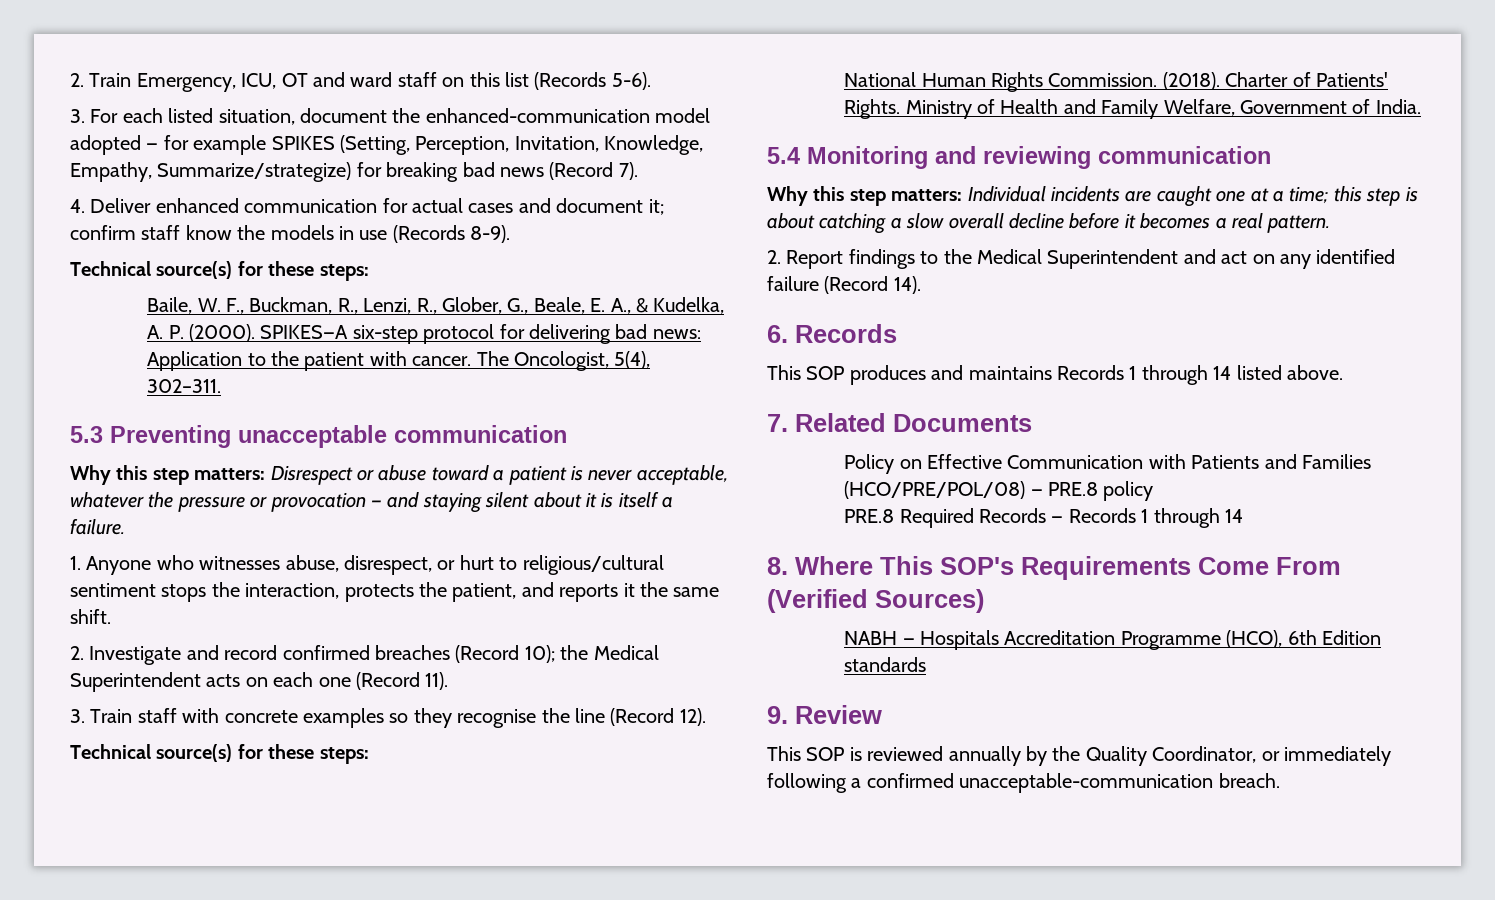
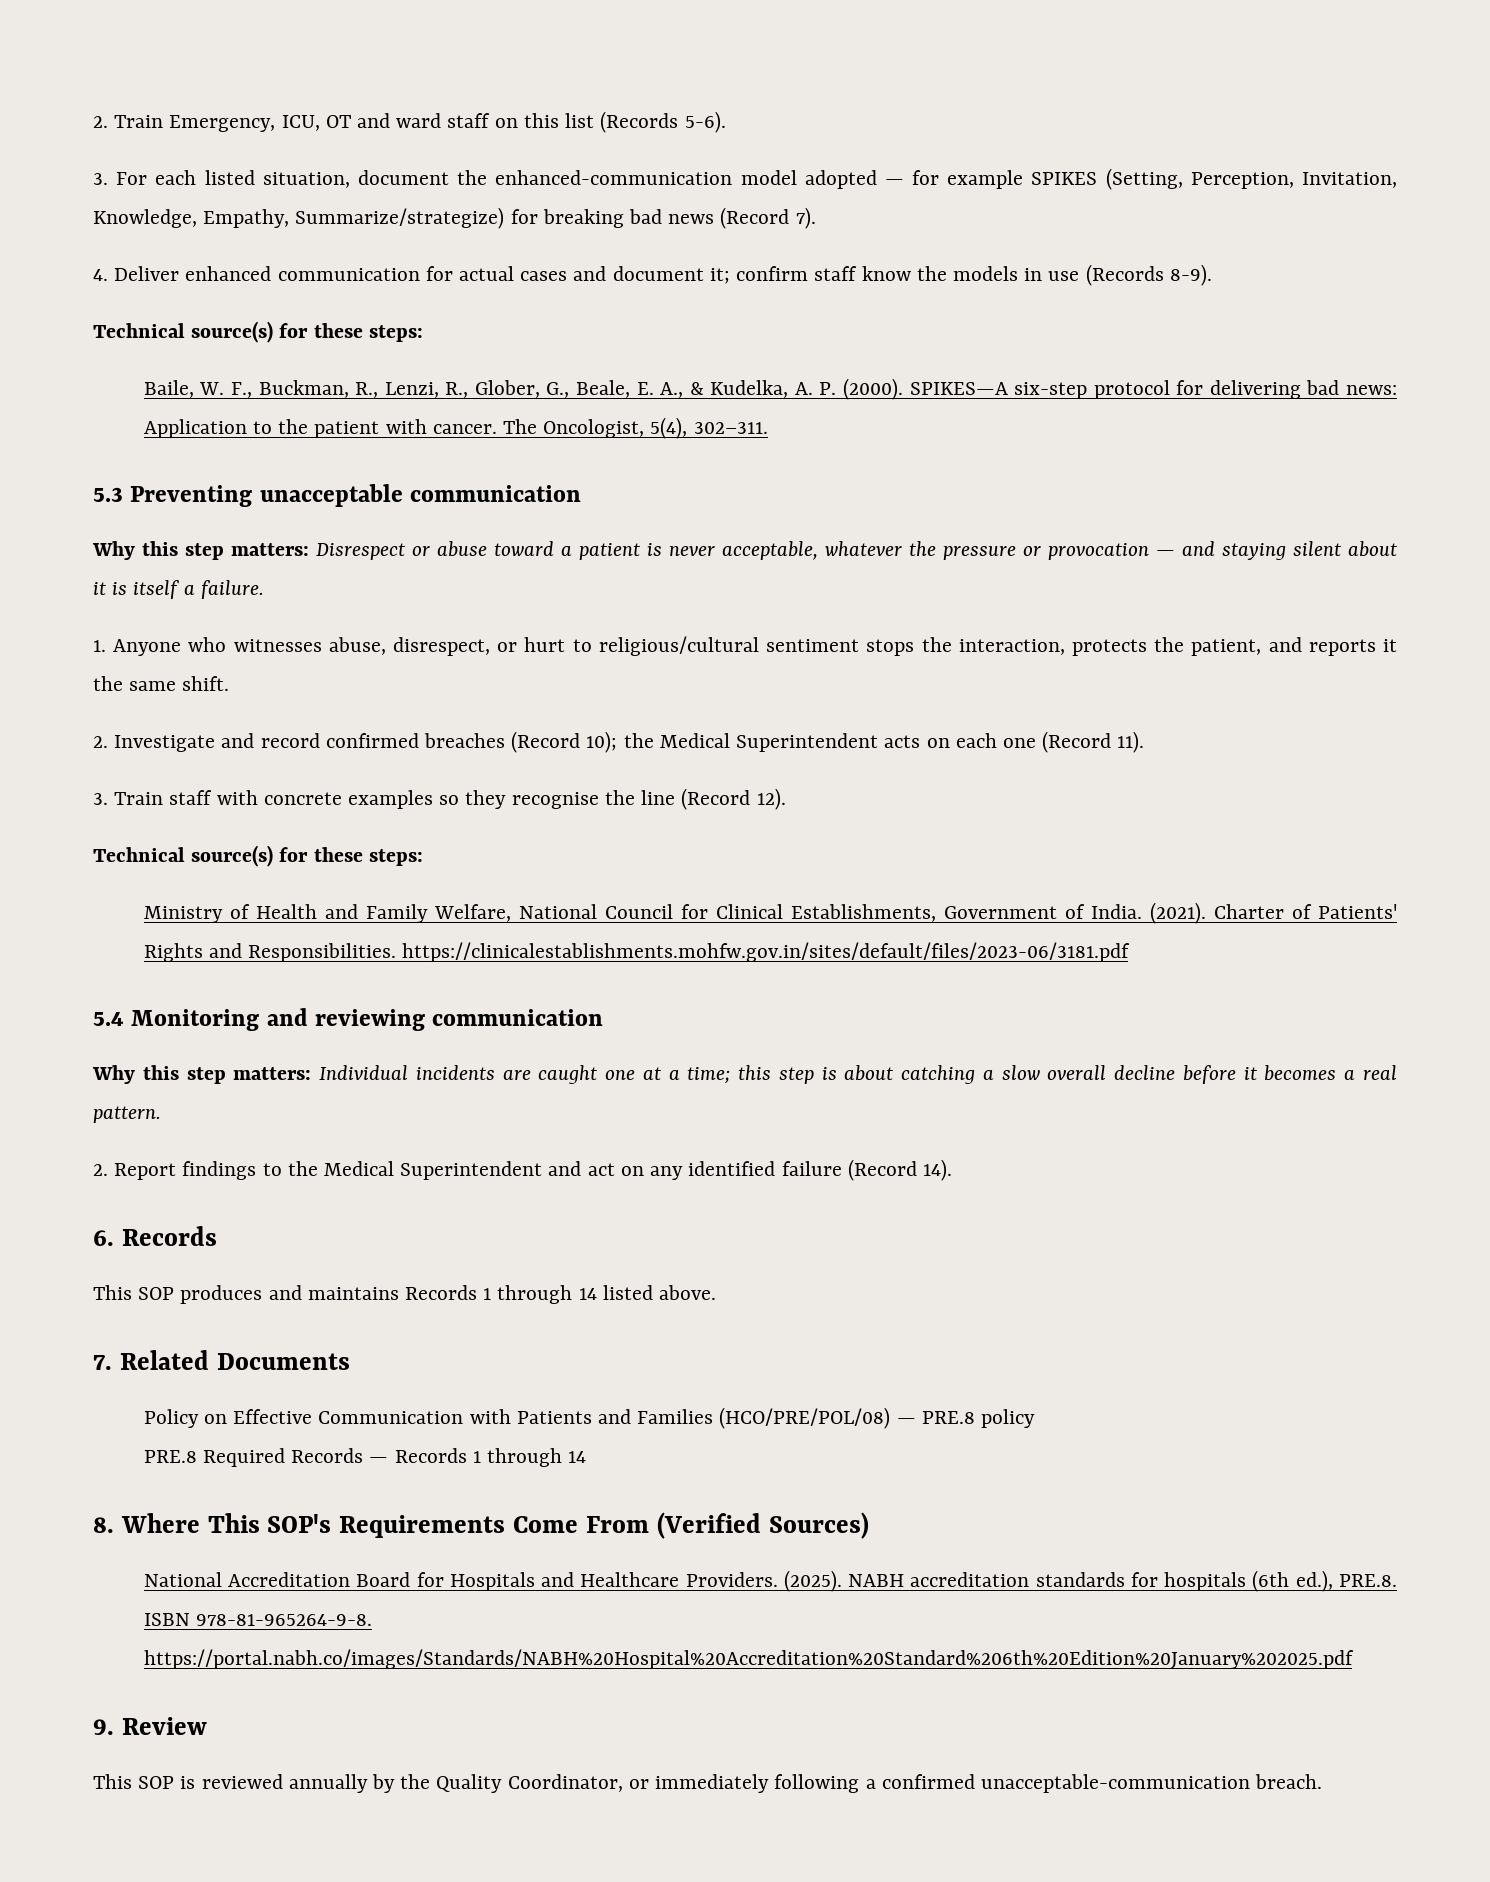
- National Human Rights Commission. (2018). Charter of Patients' Rights. Ministry of Health and Family Welfare, Government of India.
+ Ministry of Health and Family Welfare, National Council for Clinical Establishments, Government of India. (2021). Charter of Patients' Rights and Responsibilities. https://clinicalestablishments.mohfw.gov.in/sites/default/files/2023-06/3181.pdf
- NABH — Hospitals Accreditation Programme (HCO), 6th Edition standards
+ National Accreditation Board for Hospitals and Healthcare Providers. (2025). NABH accreditation standards for hospitals (6th ed.), PRE.8. ISBN 978-81-965264-9-8. https://portal.nabh.co/images/Standards/NABH%20Hospital%20Accreditation%20Standard%206th%20Edition%20January%202025.pdf

